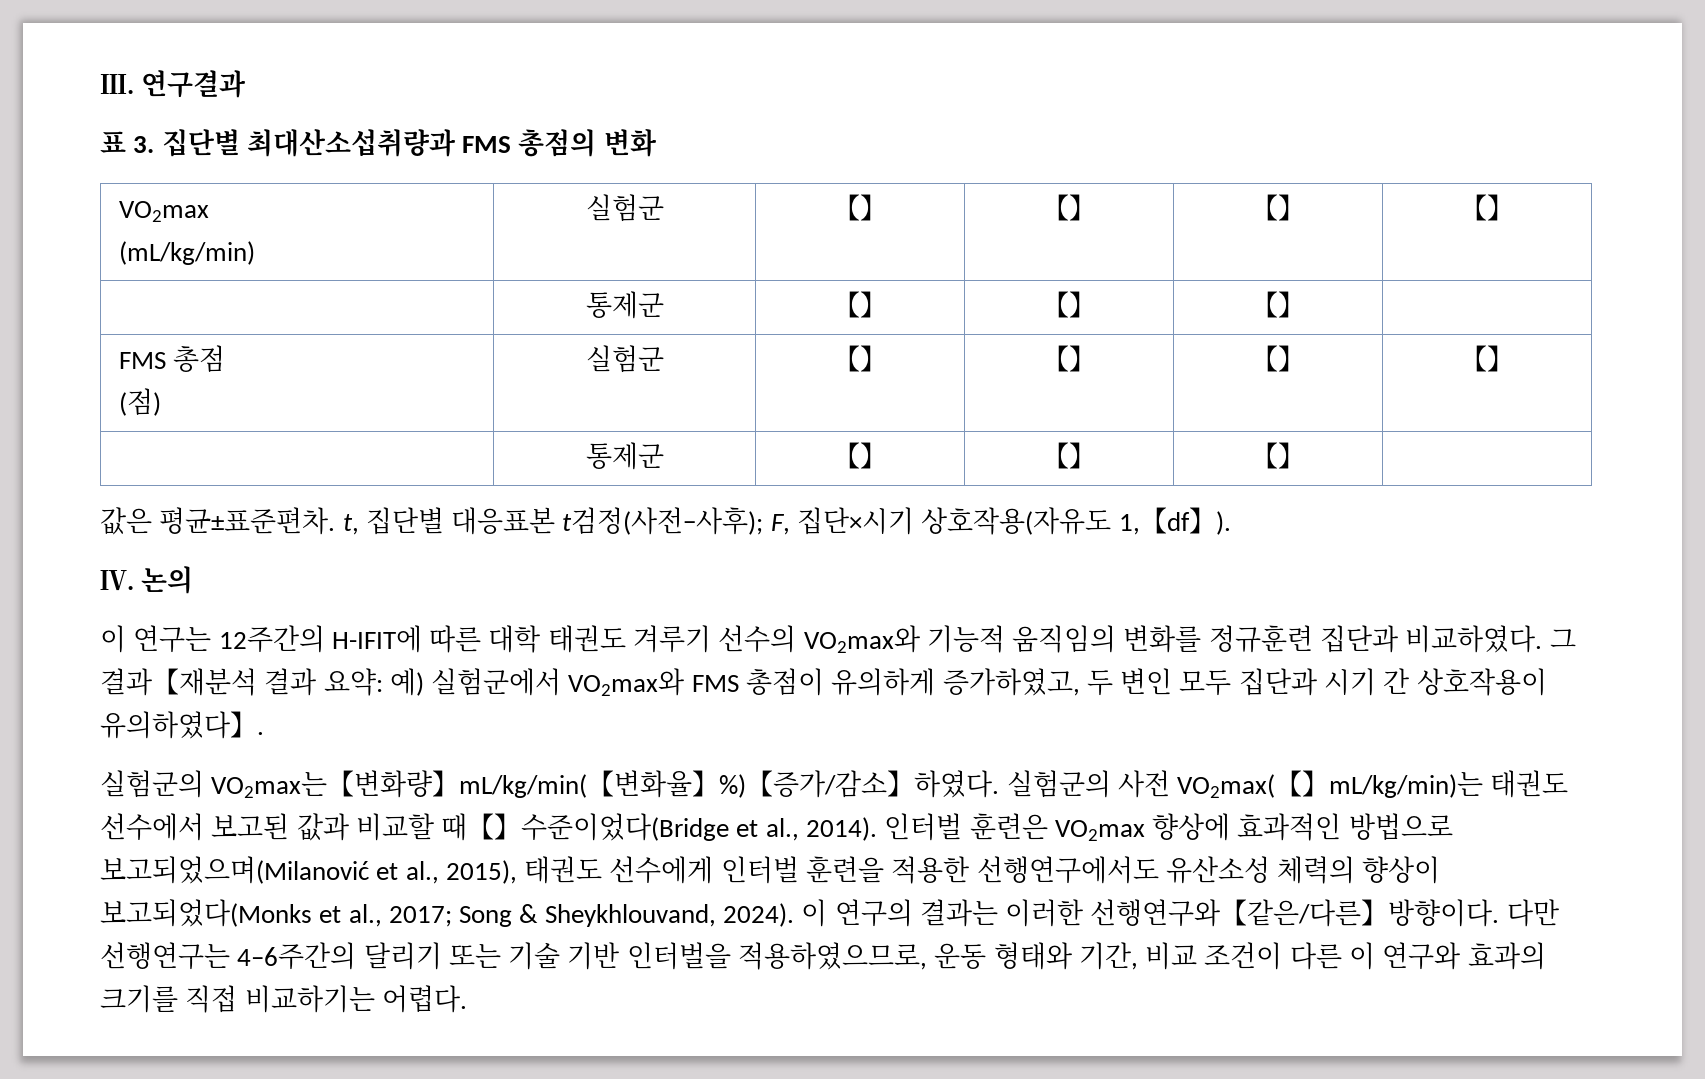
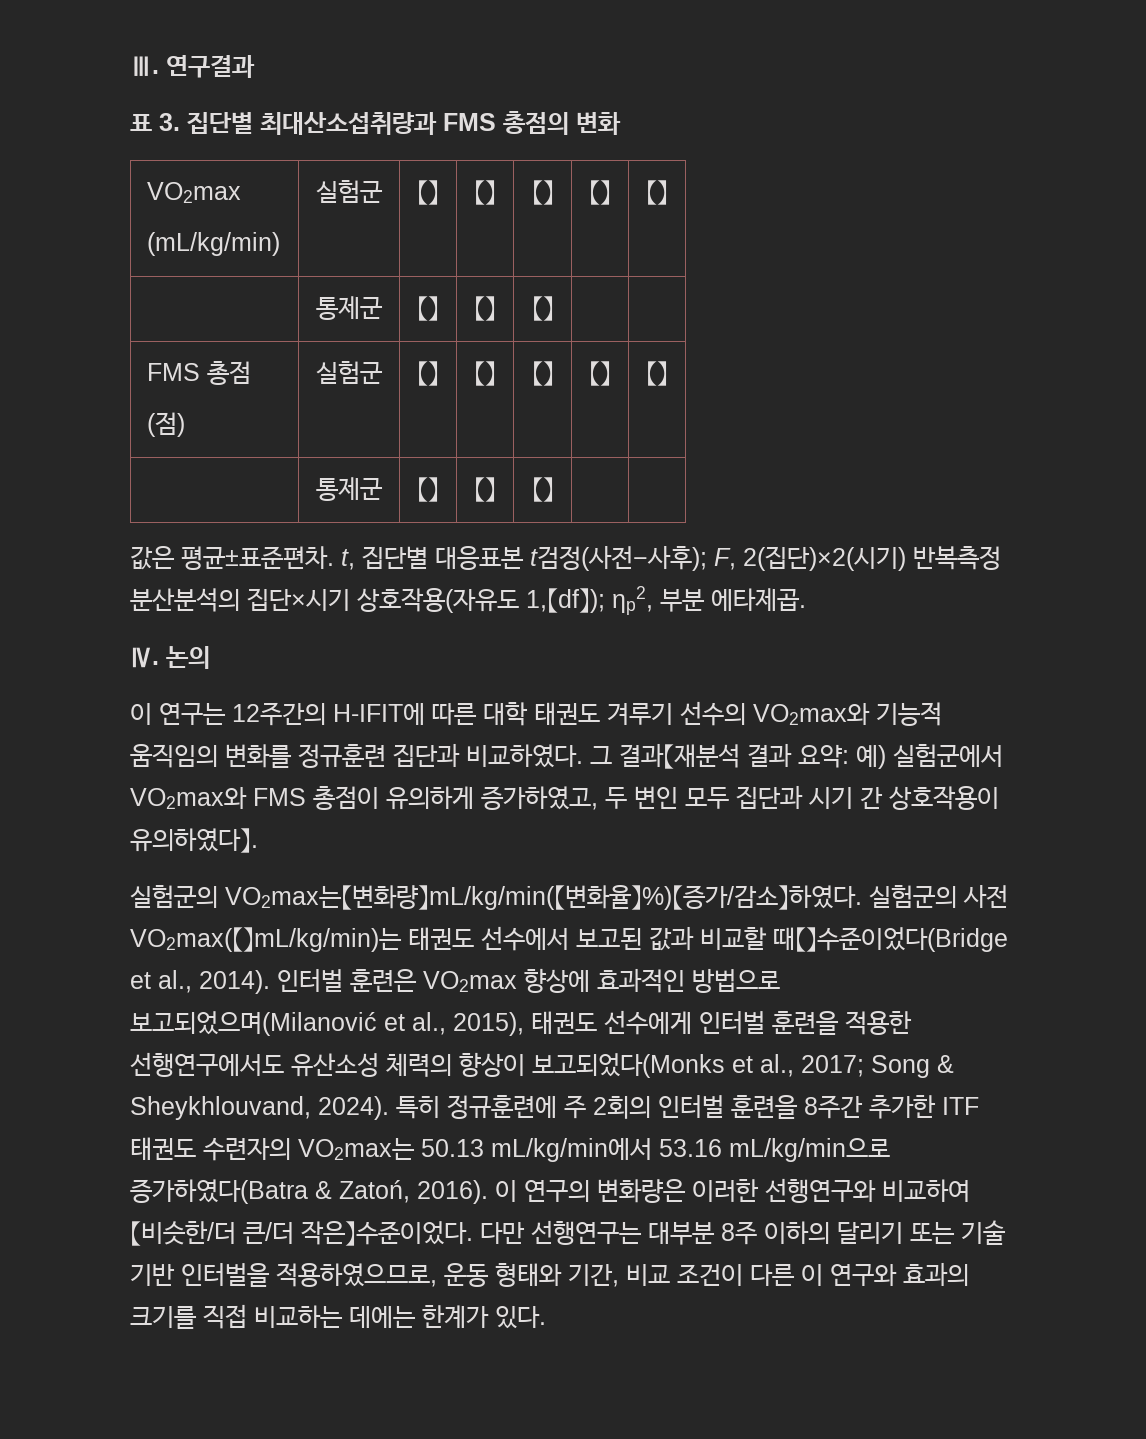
  표 3. 집단별 최대산소섭취량과 FMS 총점의 변화
  VO2max
- (mL/kg/min) | 실험군 | 【】 | 【】 | 【】 | 【】
- | 통제군 | 【】 | 【】 | 【】 |
+ (mL/kg/min) | 실험군 | 【】 | 【】 | 【】 | 【】 | 【】
+ | 통제군 | 【】 | 【】 | 【】 | |
  FMS 총점
- (점) | 실험군 | 【】 | 【】 | 【】 | 【】
- | 통제군 | 【】 | 【】 | 【】 |
+ (점) | 실험군 | 【】 | 【】 | 【】 | 【】 | 【】
+ | 통제군 | 【】 | 【】 | 【】 | |
- 값은 평균±표준편차. t, 집단별 대응표본 t검정(사전−사후); F, 집단×시기 상호작용(자유도 1,【df】).
+ 값은 평균±표준편차. t, 집단별 대응표본 t검정(사전−사후); F, 2(집단)×2(시기) 반복측정 분산분석의 집단×시기 상호작용(자유도 1,【df】); ηp2, 부분 에타제곱.
+ 특히 정규훈련에 주 2회의 인터벌 훈련을 8주간 추가한 ITF 태권도 수련자의 VO2max는 50.13 mL/kg/min에서 53.16 mL/kg/min으로 증가하였다(Batra & Zatoń, 2016).
- 이 연구의 결과는 이러한 선행연구와【같은/다른】방향이다. 다만 선행연구는 4–6주간의 달리기 또는 기술 기반 인터벌을 적용하였으므로, 운동 형태와 기간, 비교 조건이 다른 이 연구와 효과의 크기를 직접 비교하기는 어렵다.
+ 이 연구의 변화량은 이러한 선행연구와 비교하여【비슷한/더 큰/더 작은】수준이었다. 다만 선행연구는 대부분 8주 이하의 달리기 또는 기술 기반 인터벌을 적용하였으므로, 운동 형태와 기간, 비교 조건이 다른 이 연구와 효과의 크기를 직접 비교하는 데에는 한계가 있다.

